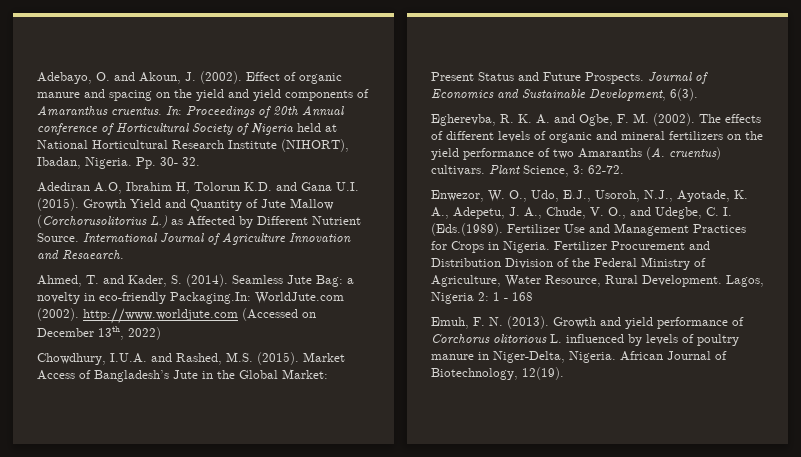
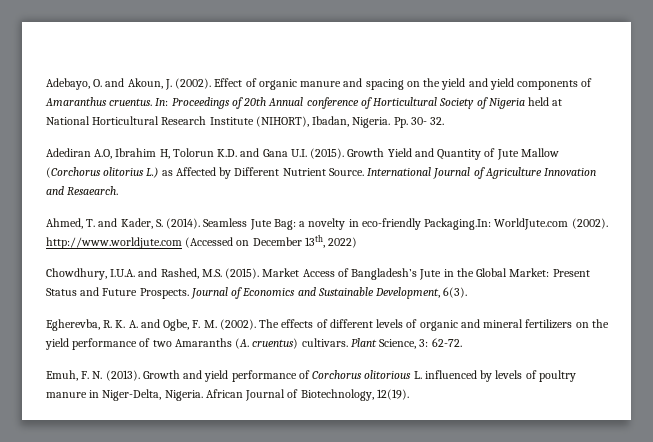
- Growth Yield and Quantity of Jute Mallow (Corchorusolitorius L.) as Affected by Different Nutrient Source.
+ Growth Yield and Quantity of Jute Mallow (Corchorus olitorius L.) as Affected by Different Nutrient Source.
- Enwezor, W. O., Udo, E.J., Usoroh, N.J., Ayotade, K. A., Adepetu, J. A., Chude, V. O., and Udegbe, C. I. (Eds.(1989). Fertilizer Use and Management Practices for Crops in Nigeria. Fertilizer Procurement and Distribution Division of the Federal Ministry of Agriculture, Water Resource, Rural Development. Lagos, Nigeria 2: 1 - 168

